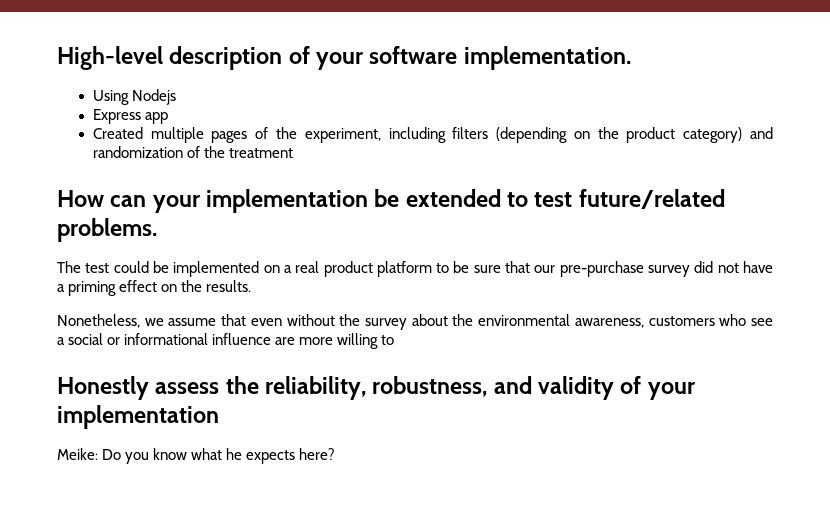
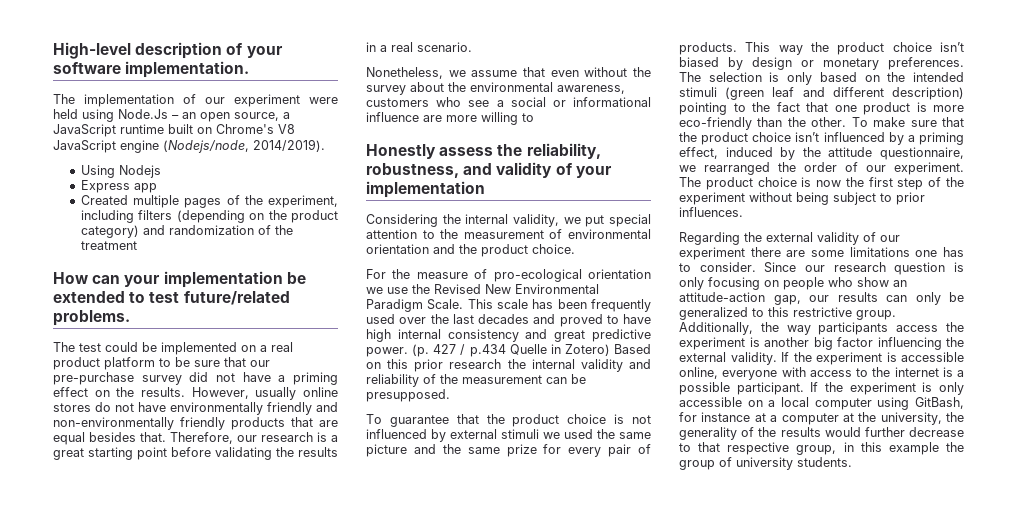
+ The implementation of our experiment were held using Node.Js – an open source, a JavaScript runtime built on Chrome's V8 JavaScript engine (Nodejs/node, 2014/2019).
+ However, usually online stores do not have environmentally friendly and non-environmentally friendly products that are equal besides that. Therefore, our research is a great starting point before validating the results in a real scenario.
- Meike: Do you know what he expects here?
+ Considering the internal validity, we put special attention to the measurement of environmental orientation and the product choice.
+ For the measure of pro-ecological orientation we use the Revised New Environmental Paradigm Scale. This scale has been frequently used over the last decades and proved to have high internal consistency and great predictive power. (p. 427 / p.434 Quelle in Zotero) Based on this prior research the internal validity and reliability of the measurement can be presupposed.
+ To guarantee that the product choice is not influenced by external stimuli we used the same picture and the same prize for every pair of products. This way the product choice isn’t biased by design or monetary preferences. The selection is only based on the intended stimuli (green leaf and different description) pointing to the fact that one product is more eco-friendly than the other. To make sure that the product choice isn’t influenced by a priming effect, induced by the attitude questionnaire, we rearranged the order of our experiment. The product choice is now the first step of the experiment without being subject to prior influences.
+ Regarding the external validity of our experiment there are some limitations one has to consider. Since our research question is only focusing on people who show an attitude-action gap, our results can only be generalized to this restrictive group. Additionally, the way participants access the experiment is another big factor influencing the external validity. If the experiment is accessible online, everyone with access to the internet is a possible participant. If the experiment is only accessible on a local computer using GitBash, for instance at a computer at the university, the generality of the results would further decrease to that respective group, in this example the group of university students.

